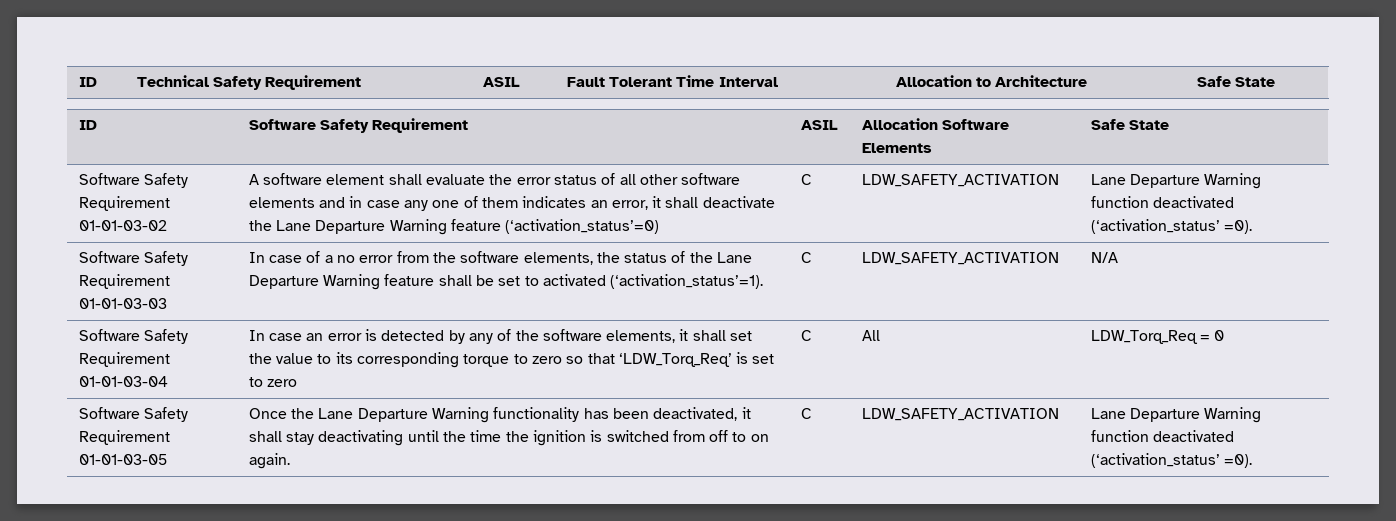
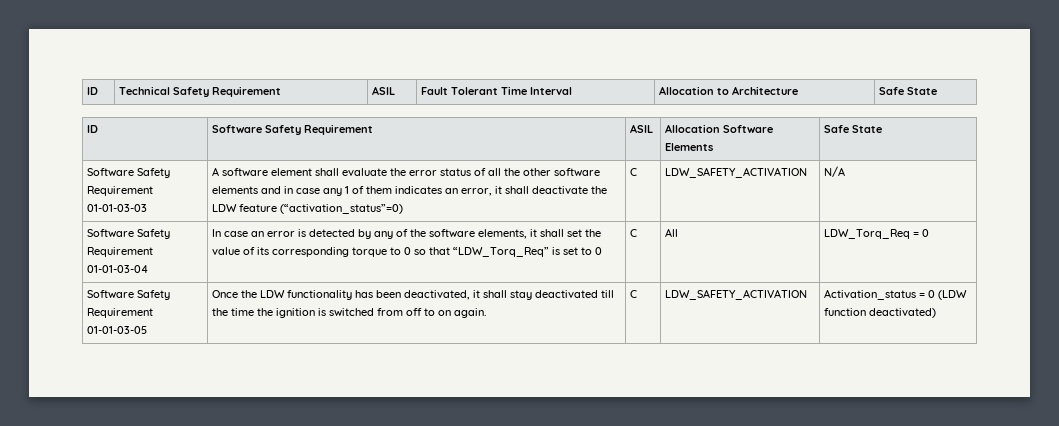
- Software Safety Requirement 01-01-03-02
+ Software Safety Requirement 01-01-03-03
- A software element shall evaluate the error status of all other software elements and in case any one of them indicates an error, it shall deactivate the Lane Departure Warning feature (‘activation_status’=0) | C | LDW_SAFETY_ACTIVATION | Lane Departure Warning function deactivated (‘activation_status’ =0).
- Software Safety Requirement 01-01-03-03 | In case of a no error from the software elements, the status of the Lane Departure Warning feature shall be set to activated (‘activation_status’=1). | C | LDW_SAFETY_ACTIVATION | N/A
+ A software element shall evaluate the error status of all the other software elements and in case any 1 of them indicates an error, it shall deactivate the LDW feature (“activation_status”=0) | C | LDW_SAFETY_ACTIVATION | N/A
- Software Safety Requirement 01-01-03-04 | In case an error is detected by any of the software elements, it shall set the value to its corresponding torque to zero so that ‘LDW_Torq_Req’ is set to zero | C | All | LDW_Torq_Req = 0
+ Software Safety Requirement 01-01-03-04 | In case an error is detected by any of the software elements, it shall set the value of its corresponding torque to 0 so that “LDW_Torq_Req” is set to 0 | C | All | LDW_Torq_Req = 0
- Software Safety Requirement 01-01-03-05 | Once the Lane Departure Warning functionality has been deactivated, it shall stay deactivating until the time the ignition is switched from off to on again. | C | LDW_SAFETY_ACTIVATION | Lane Departure Warning function deactivated (‘activation_status’ =0).
+ Software Safety Requirement 01-01-03-05 | Once the LDW functionality has been deactivated, it shall stay deactivated till the time the ignition is switched from off to on again. | C | LDW_SAFETY_ACTIVATION | Activation_status = 0 (LDW function deactivated)

